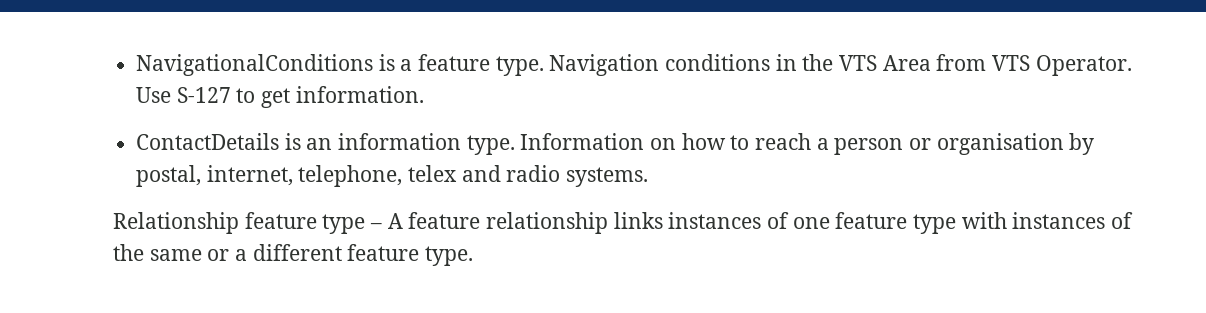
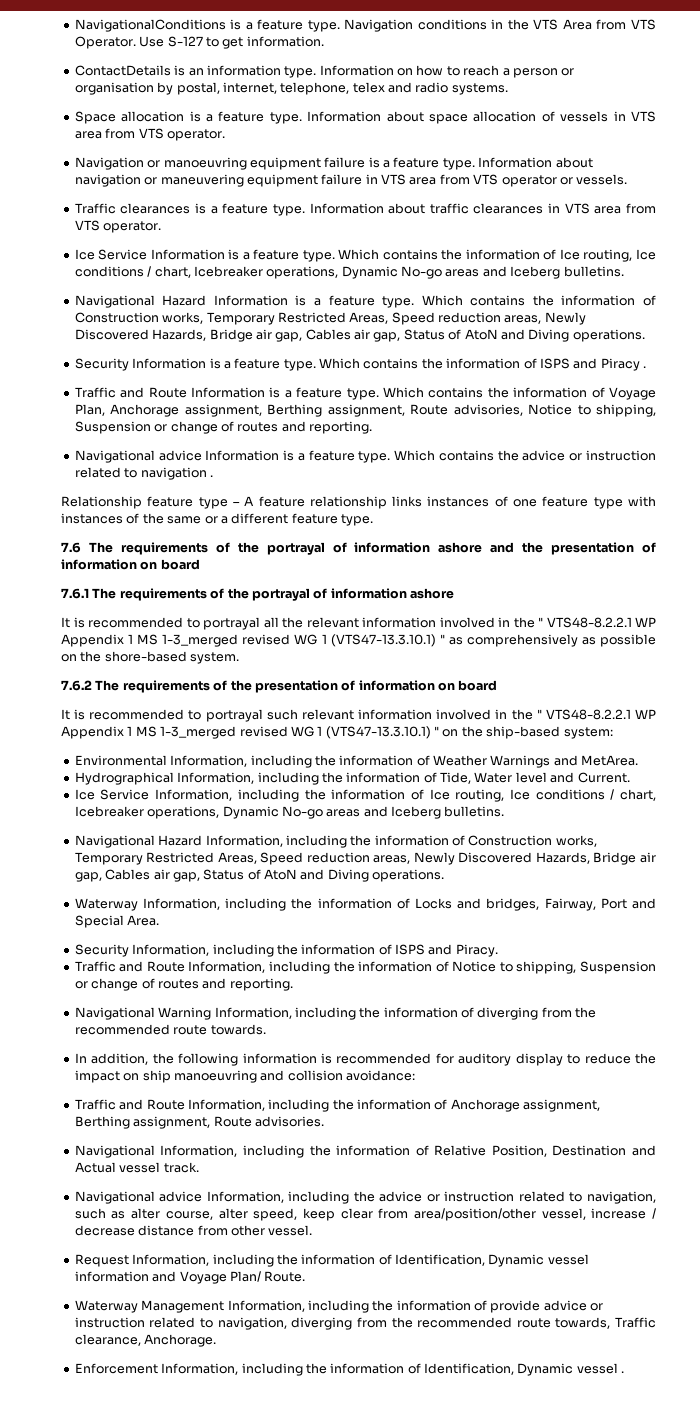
+ Space allocation is a feature type. Information about space allocation of vessels in VTS area from VTS operator.
+ Navigation or manoeuvring equipment failure is a feature type. Information about navigation or maneuvering equipment failure in VTS area from VTS operator or vessels.
+ Traffic clearances is a feature type. Information about traffic clearances in VTS area from VTS operator.
+ Ice Service Information is a feature type. Which contains the information of Ice routing, Ice conditions / chart, Icebreaker operations, Dynamic No-go areas and Iceberg bulletins.
+ Navigational Hazard Information is a feature type. Which contains the information of Construction works, Temporary Restricted Areas, Speed reduction areas, Newly Discovered Hazards, Bridge air gap, Cables air gap, Status of AtoN and Diving operations.
+ Security Information is a feature type. Which contains the information of ISPS and Piracy .
+ Traffic and Route Information is a feature type. Which contains the information of Voyage Plan, Anchorage assignment, Berthing assignment, Route advisories, Notice to shipping, Suspension or change of routes and reporting.
+ Navigational advice Information is a feature type. Which contains the advice or instruction related to navigation .
+ 7.6 The requirements of the portrayal of information ashore and the presentation of information on board
+ 7.6.1 The requirements of the portrayal of information ashore
+ It is recommended to portrayal all the relevant information involved in the " VTS48-8.2.2.1 WP Appendix 1 MS 1-3_merged revised WG 1 (VTS47-13.3.10.1) " as comprehensively as possible on the shore-based system.
+ 7.6.2 The requirements of the presentation of information on board
+ It is recommended to portrayal such relevant information involved in the " VTS48-8.2.2.1 WP Appendix 1 MS 1-3_merged revised WG 1 (VTS47-13.3.10.1) " on the ship-based system:
+ Environmental Information, including the information of Weather Warnings and MetArea.
+ Hydrographical Information, including the information of Tide, Water level and Current.
+ Ice Service Information, including the information of Ice routing, Ice conditions / chart, Icebreaker operations, Dynamic No-go areas and Iceberg bulletins.
+ Navigational Hazard Information, including the information of Construction works, Temporary Restricted Areas, Speed reduction areas, Newly Discovered Hazards, Bridge air gap, Cables air gap, Status of AtoN and Diving operations.
+ Waterway Information, including the information of Locks and bridges, Fairway, Port and Special Area.
+ Security Information, including the information of ISPS and Piracy.
+ Traffic and Route Information, including the information of Notice to shipping, Suspension or change of routes and reporting.
+ Navigational Warning Information, including the information of diverging from the recommended route towards.
+ In addition, the following information is recommended for auditory display to reduce the impact on ship manoeuvring and collision avoidance:
+ Traffic and Route Information, including the information of Anchorage assignment, Berthing assignment, Route advisories.
+ Navigational Information, including the information of Relative Position, Destination and Actual vessel track.
+ Navigational advice Information, including the advice or instruction related to navigation, such as alter course, alter speed, keep clear from area/position/other vessel, increase / decrease distance from other vessel.
+ Request Information, including the information of Identification, Dynamic vessel information and Voyage Plan/ Route.
+ Waterway Management Information, including the information of provide advice or instruction related to navigation, diverging from the recommended route towards, Traffic clearance, Anchorage.
+ Enforcement Information, including the information of Identification, Dynamic vessel .

